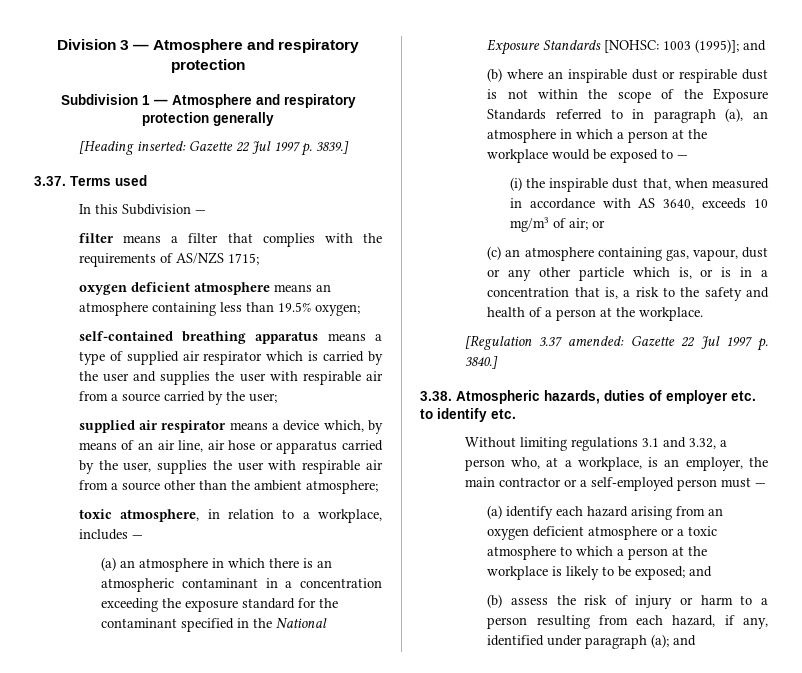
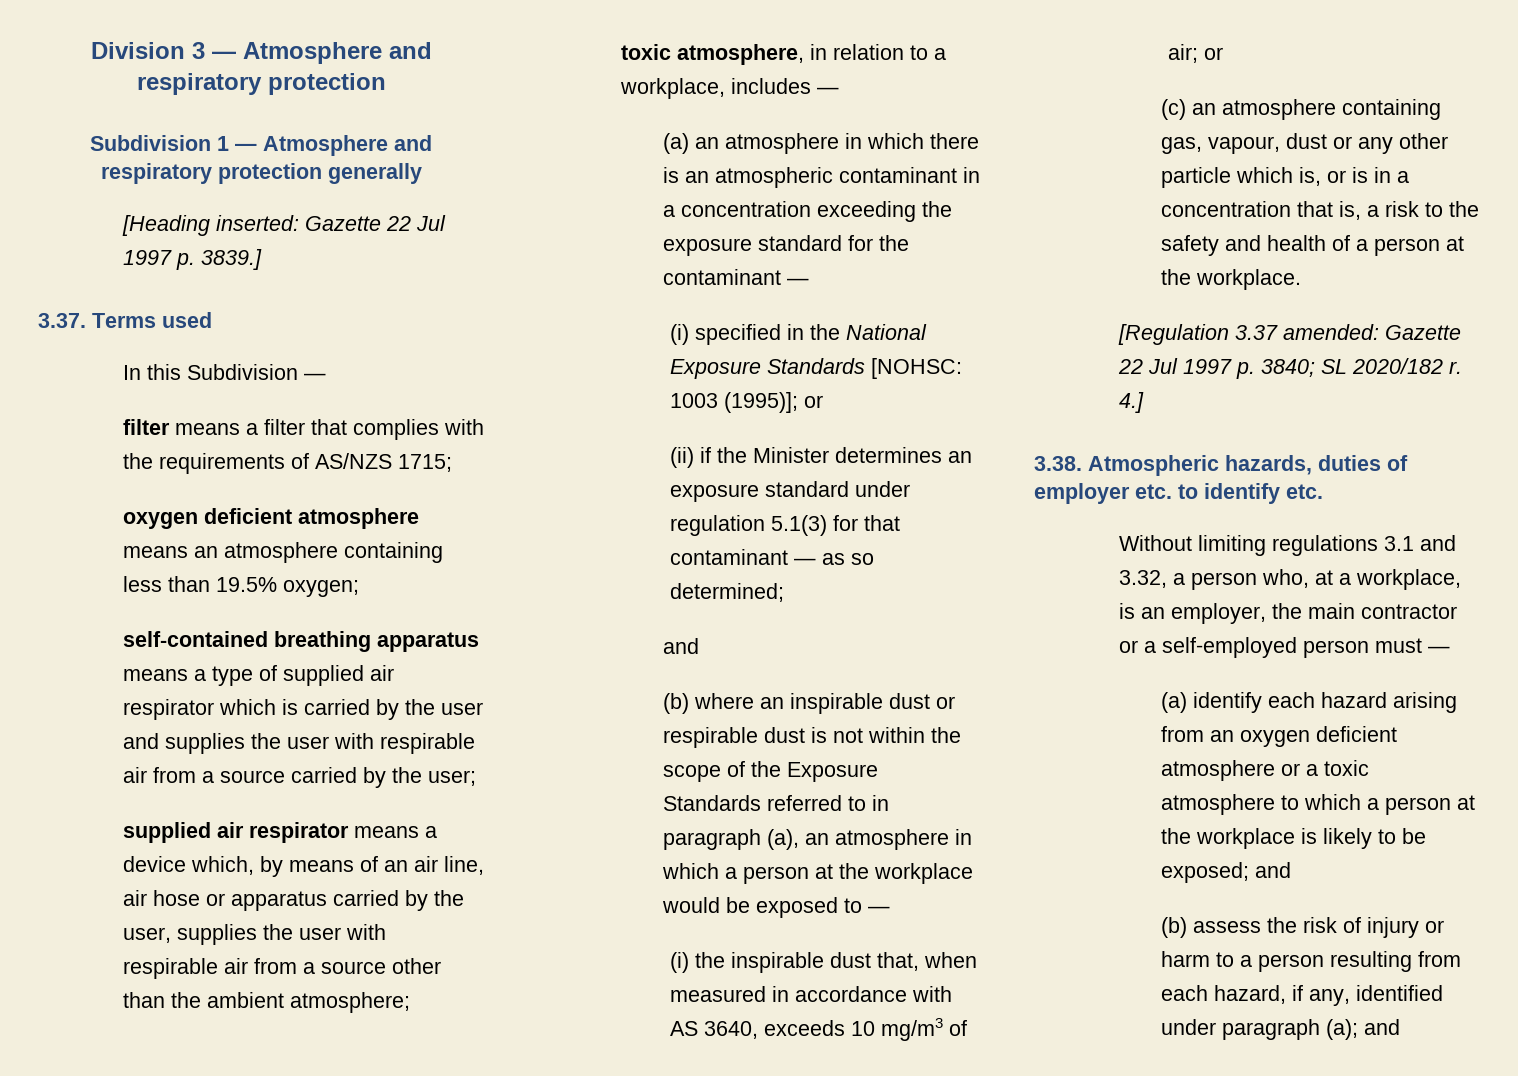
- (a) an atmosphere in which there is an atmospheric contaminant in a concentration exceeding the exposure standard for the contaminant specified in the National Exposure Standards [NOHSC: 1003 (1995)]; and
+ (a) an atmosphere in which there is an atmospheric contaminant in a concentration exceeding the exposure standard for the contaminant —
+ (i) specified in the National Exposure Standards [NOHSC: 1003 (1995)]; or
+ (ii) if the Minister determines an exposure standard under regulation 5.1(3) for that contaminant — as so determined;
+ and
- [Regulation 3.37 amended: Gazette 22 Jul 1997 p. 3840.]
+ [Regulation 3.37 amended: Gazette 22 Jul 1997 p. 3840; SL 2020/182 r. 4.]

